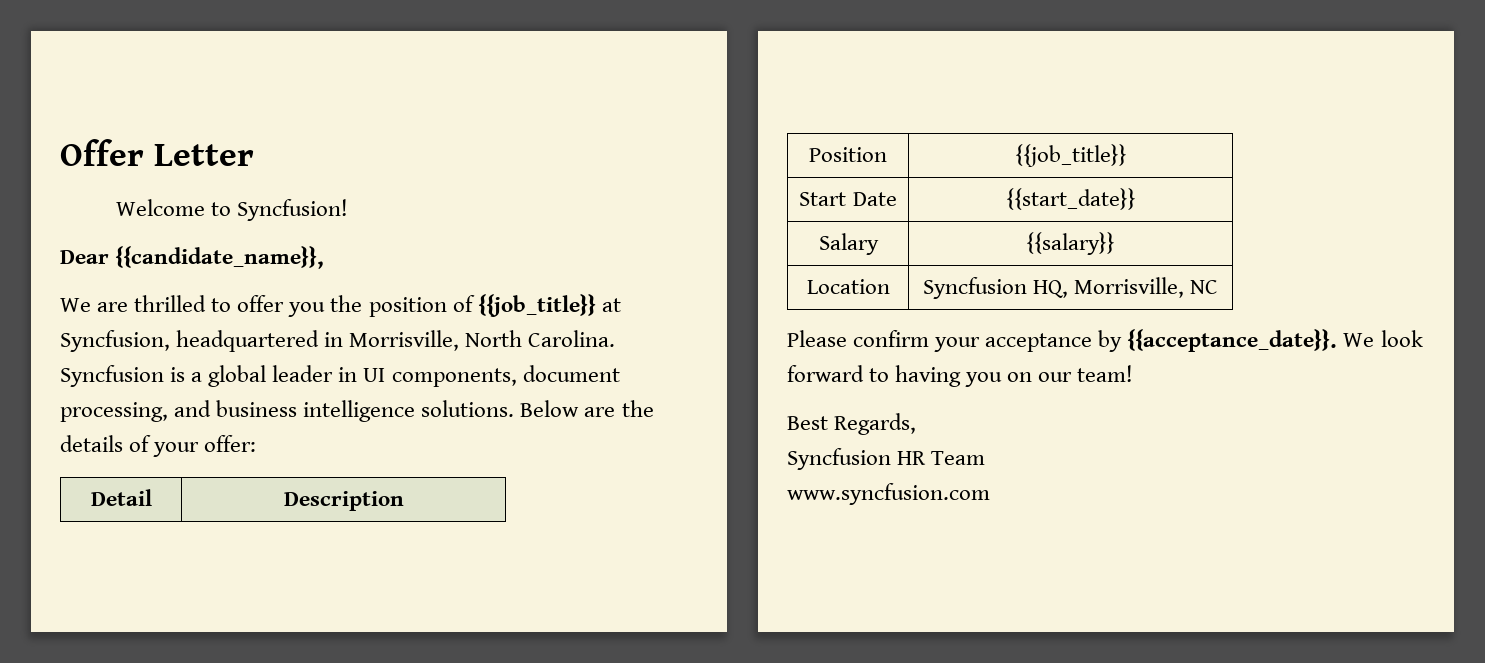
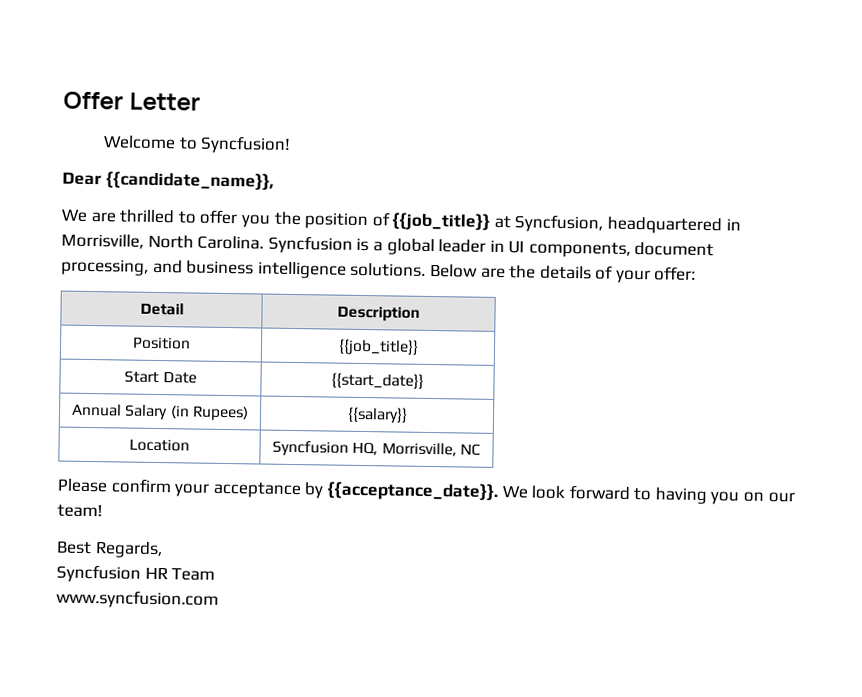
- Salary | {{salary}}
+ Annual Salary (in Rupees) | {{salary}}

